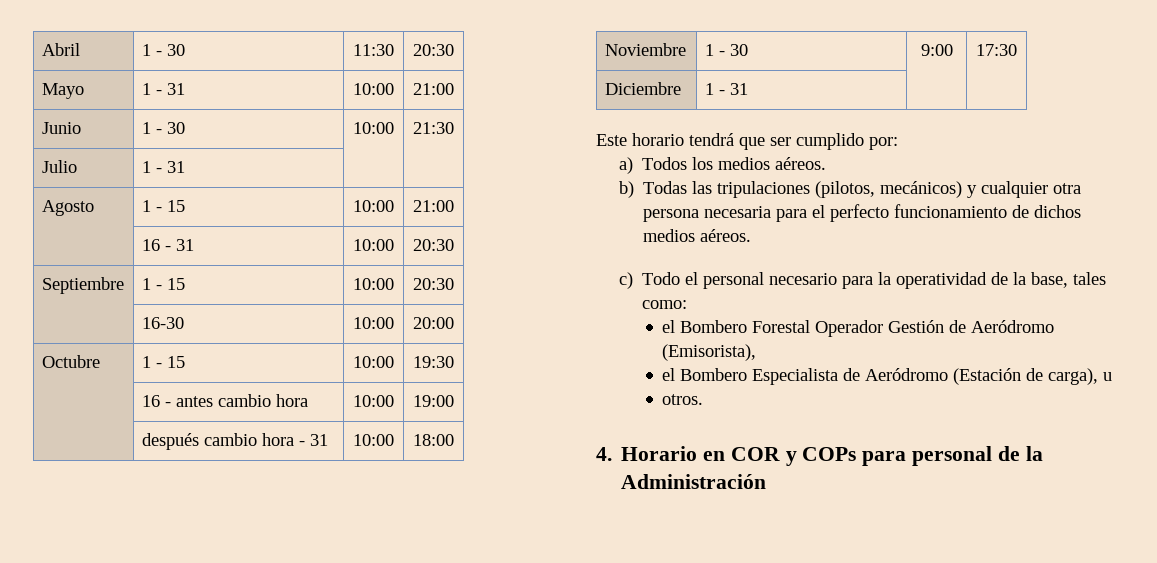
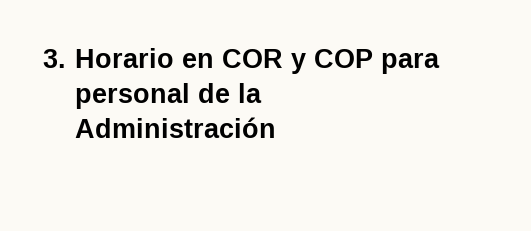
- Abril | 1 - 30 | 11:30 | 20:30
- Mayo | 1 - 31 | 10:00 | 21:00
- Junio | 1 - 30 | 10:00 | 21:30
- Julio | 1 - 31 | |
- Agosto | 1 - 15 | 10:00 | 21:00
- | 16 - 31 | 10:00 | 20:30
- Septiembre | 1 - 15 | 10:00 | 20:30
- | 16-30 | 10:00 | 20:00
- Octubre | 1 - 15 | 10:00 | 19:30
- | 16 - antes cambio hora | 10:00 | 19:00
- | después cambio hora - 31 | 10:00 | 18:00
- Noviembre | 1 - 30 | 9:00 | 17:30
- Diciembre | 1 - 31 | |
- Este horario tendrá que ser cumplido por:
- a) Todos los medios aéreos.
- b) Todas las tripulaciones (pilotos, mecánicos) y cualquier otra persona necesaria para el perfecto funcionamiento de dichos medios aéreos.
- c) Todo el personal necesario para la operatividad de la base, tales como:
- el Bombero Forestal Operador Gestión de Aeródromo (Emisorista),
- el Bombero Especialista de Aeródromo (Estación de carga), u
- otros.
- 4. Horario en COR y COPs para personal de la Administración
+ 3. Horario en COR y COP para personal de la Administración

